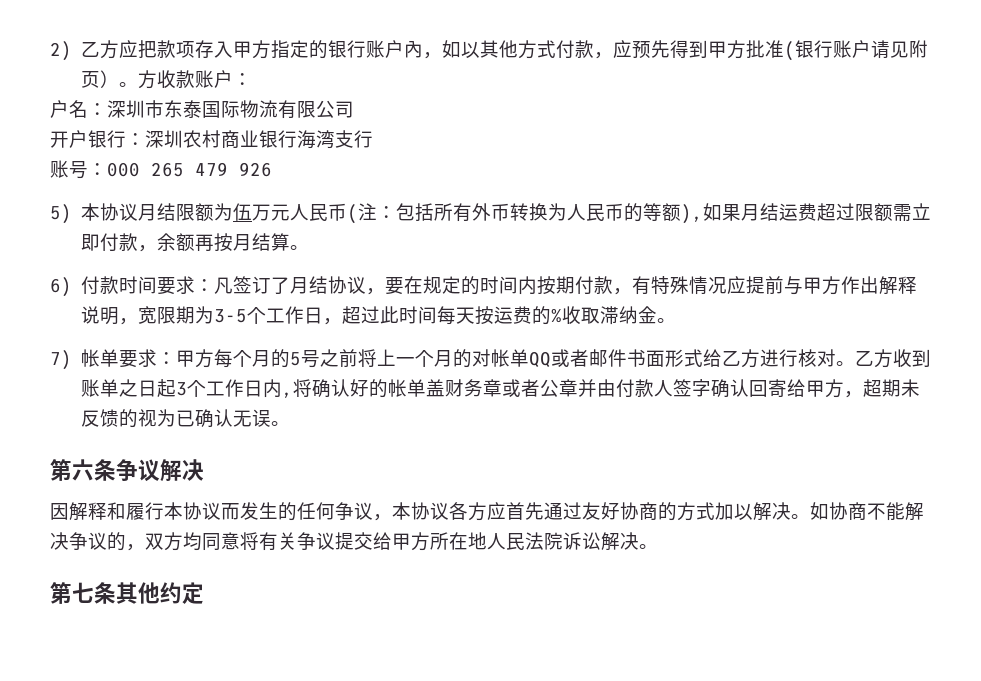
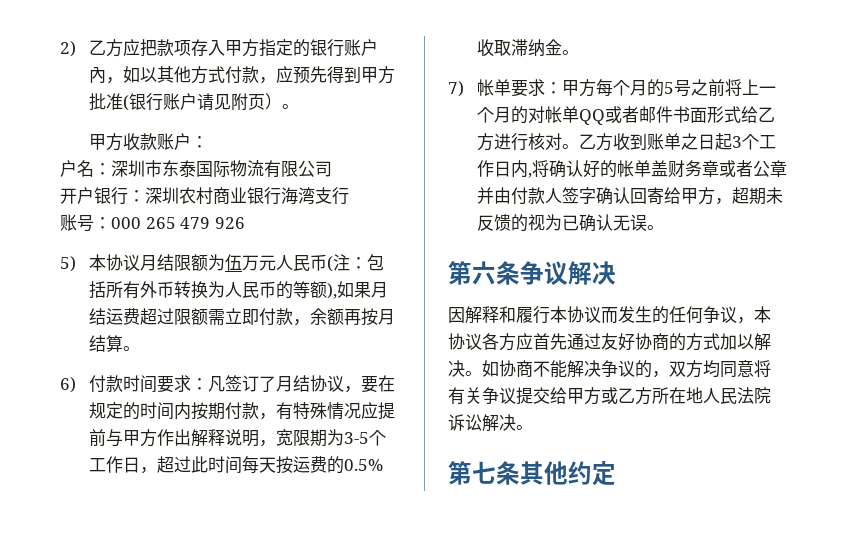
- 2)乙方应把款项存入甲方指定的银行账户內，如以其他方式付款，应预先得到甲方批准(银行账户请见附页）。方收款账户：
+ 2)乙方应把款项存入甲方指定的银行账户內，如以其他方式付款，应预先得到甲方批准(银行账户请见附页）。
+ 甲方收款账户：
- 6)付款时间要求：凡签订了月结协议，要在规定的时间内按期付款，有特殊情况应提前与甲方作出解释说明，宽限期为3-5个工作日，超过此时间每天按运费的%收取滞纳金。
+ 6)付款时间要求：凡签订了月结协议，要在规定的时间内按期付款，有特殊情况应提前与甲方作出解释说明，宽限期为3-5个工作日，超过此时间每天按运费的0.5%收取滞纳金。
- 如协商不能解决争议的，双方均同意将有关争议提交给甲方所在地人民法院诉讼解决。
+ 如协商不能解决争议的，双方均同意将有关争议提交给甲方或乙方所在地人民法院诉讼解决。

